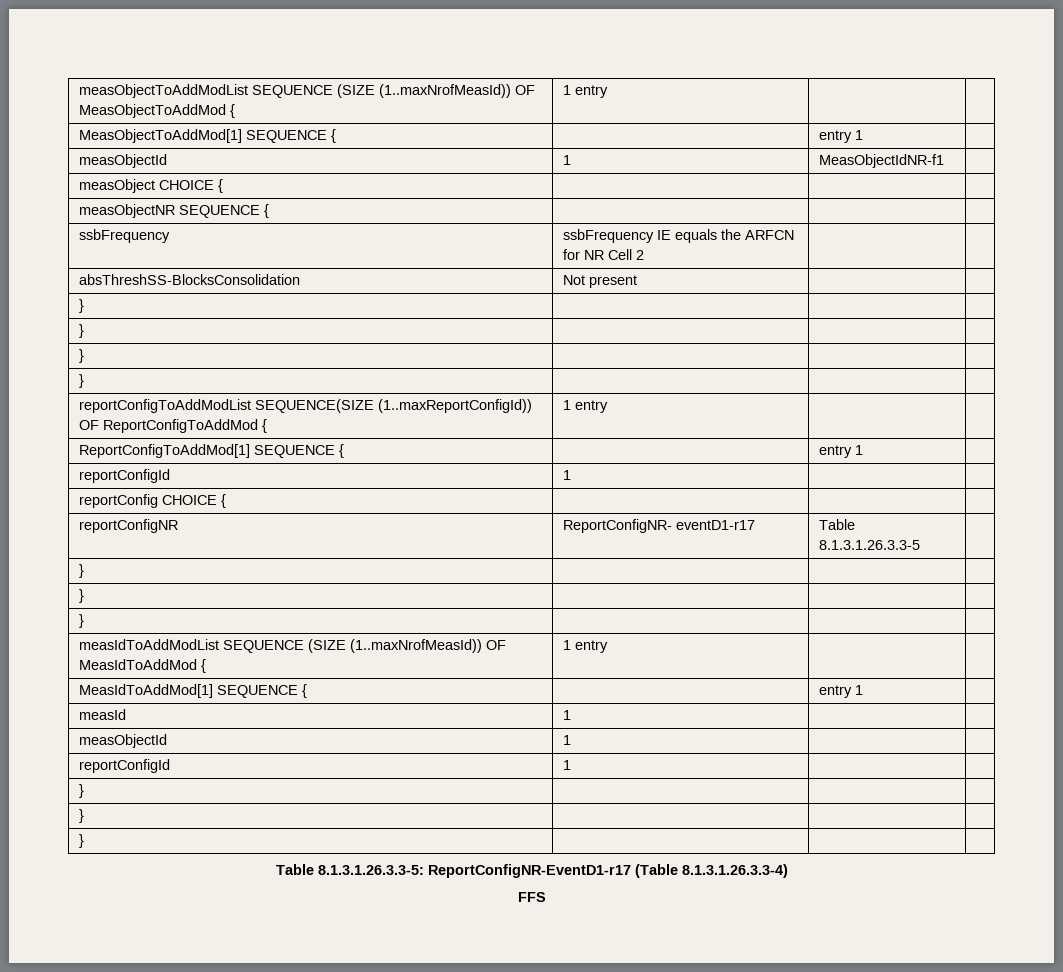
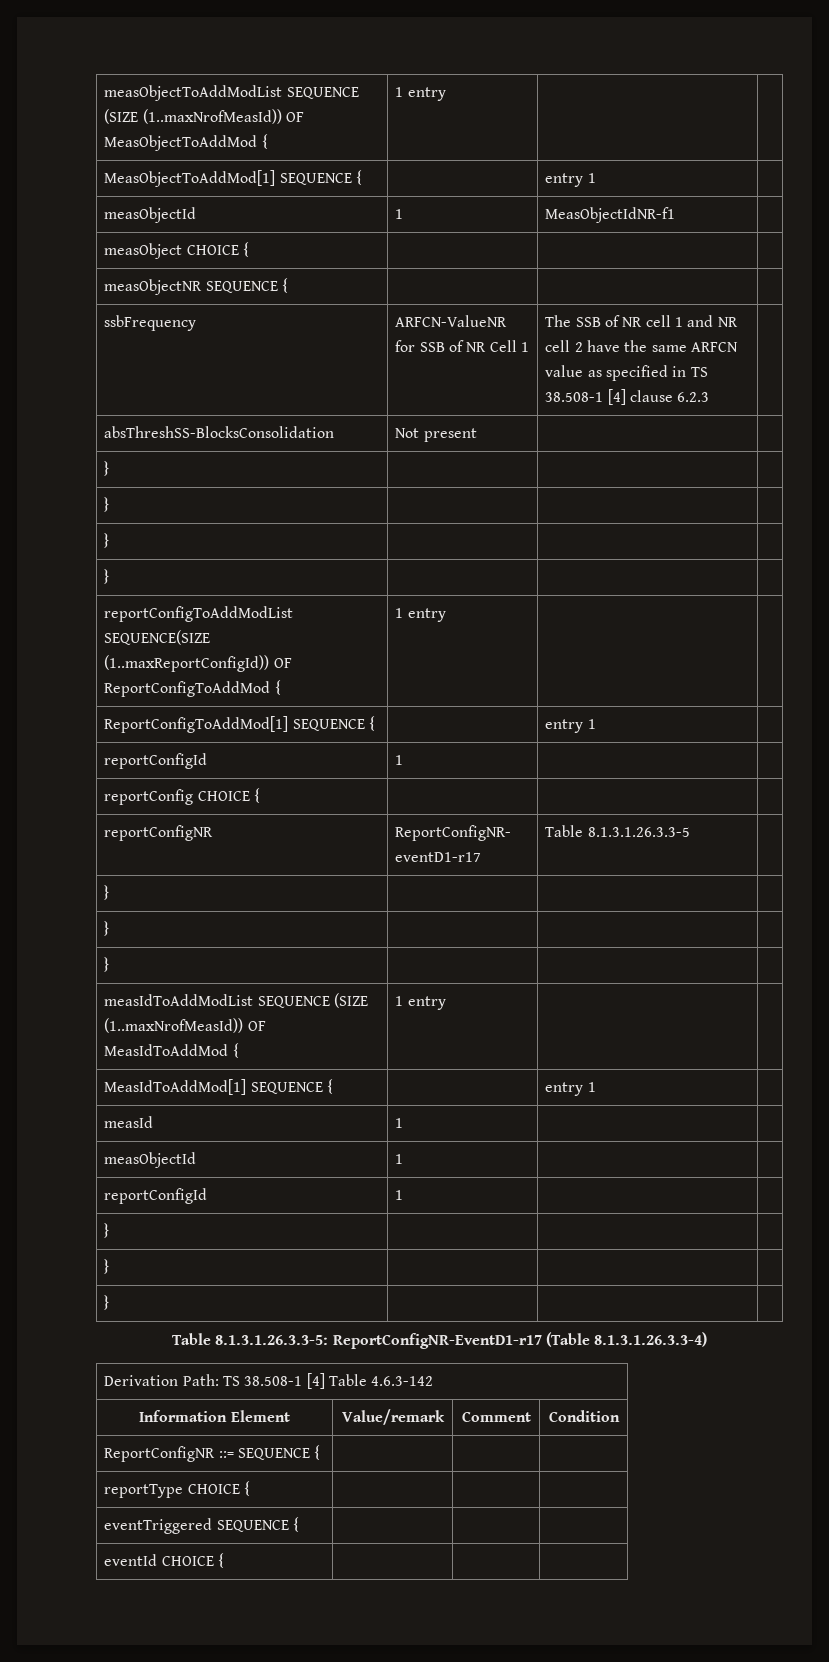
- ssbFrequency | ssbFrequency IE equals the ARFCN for NR Cell 2 | |
+ ssbFrequency | ARFCN-ValueNR for SSB of NR Cell 1 | The SSB of NR cell 1 and NR cell 2 have the same ARFCN value as specified in TS 38.508-1 [4] clause 6.2.3 |
- FFS
+ Derivation Path: TS 38.508-1 [4] Table 4.6.3-142
+ Information Element | Value/remark | Comment | Condition
+ ReportConfigNR ::= SEQUENCE { | | |
+ reportType CHOICE { | | |
+ eventTriggered SEQUENCE { | | |
+ eventId CHOICE { | | |

